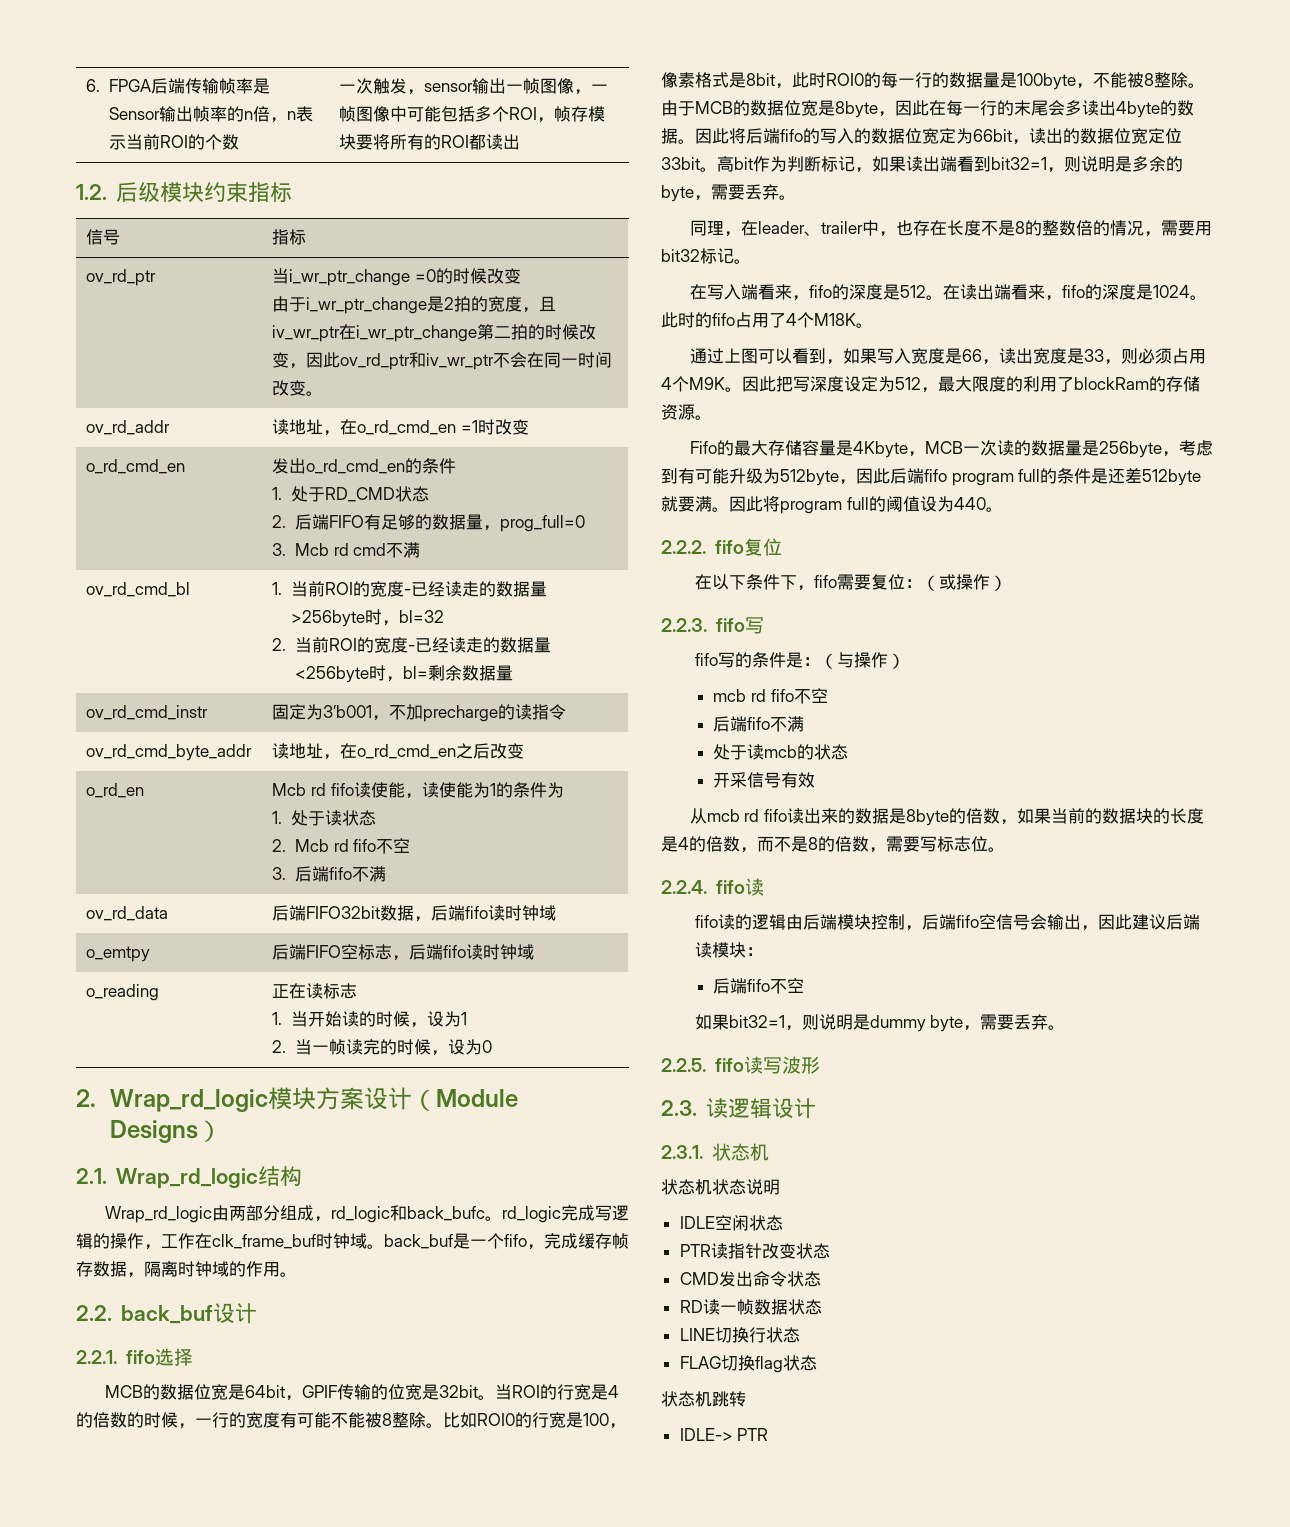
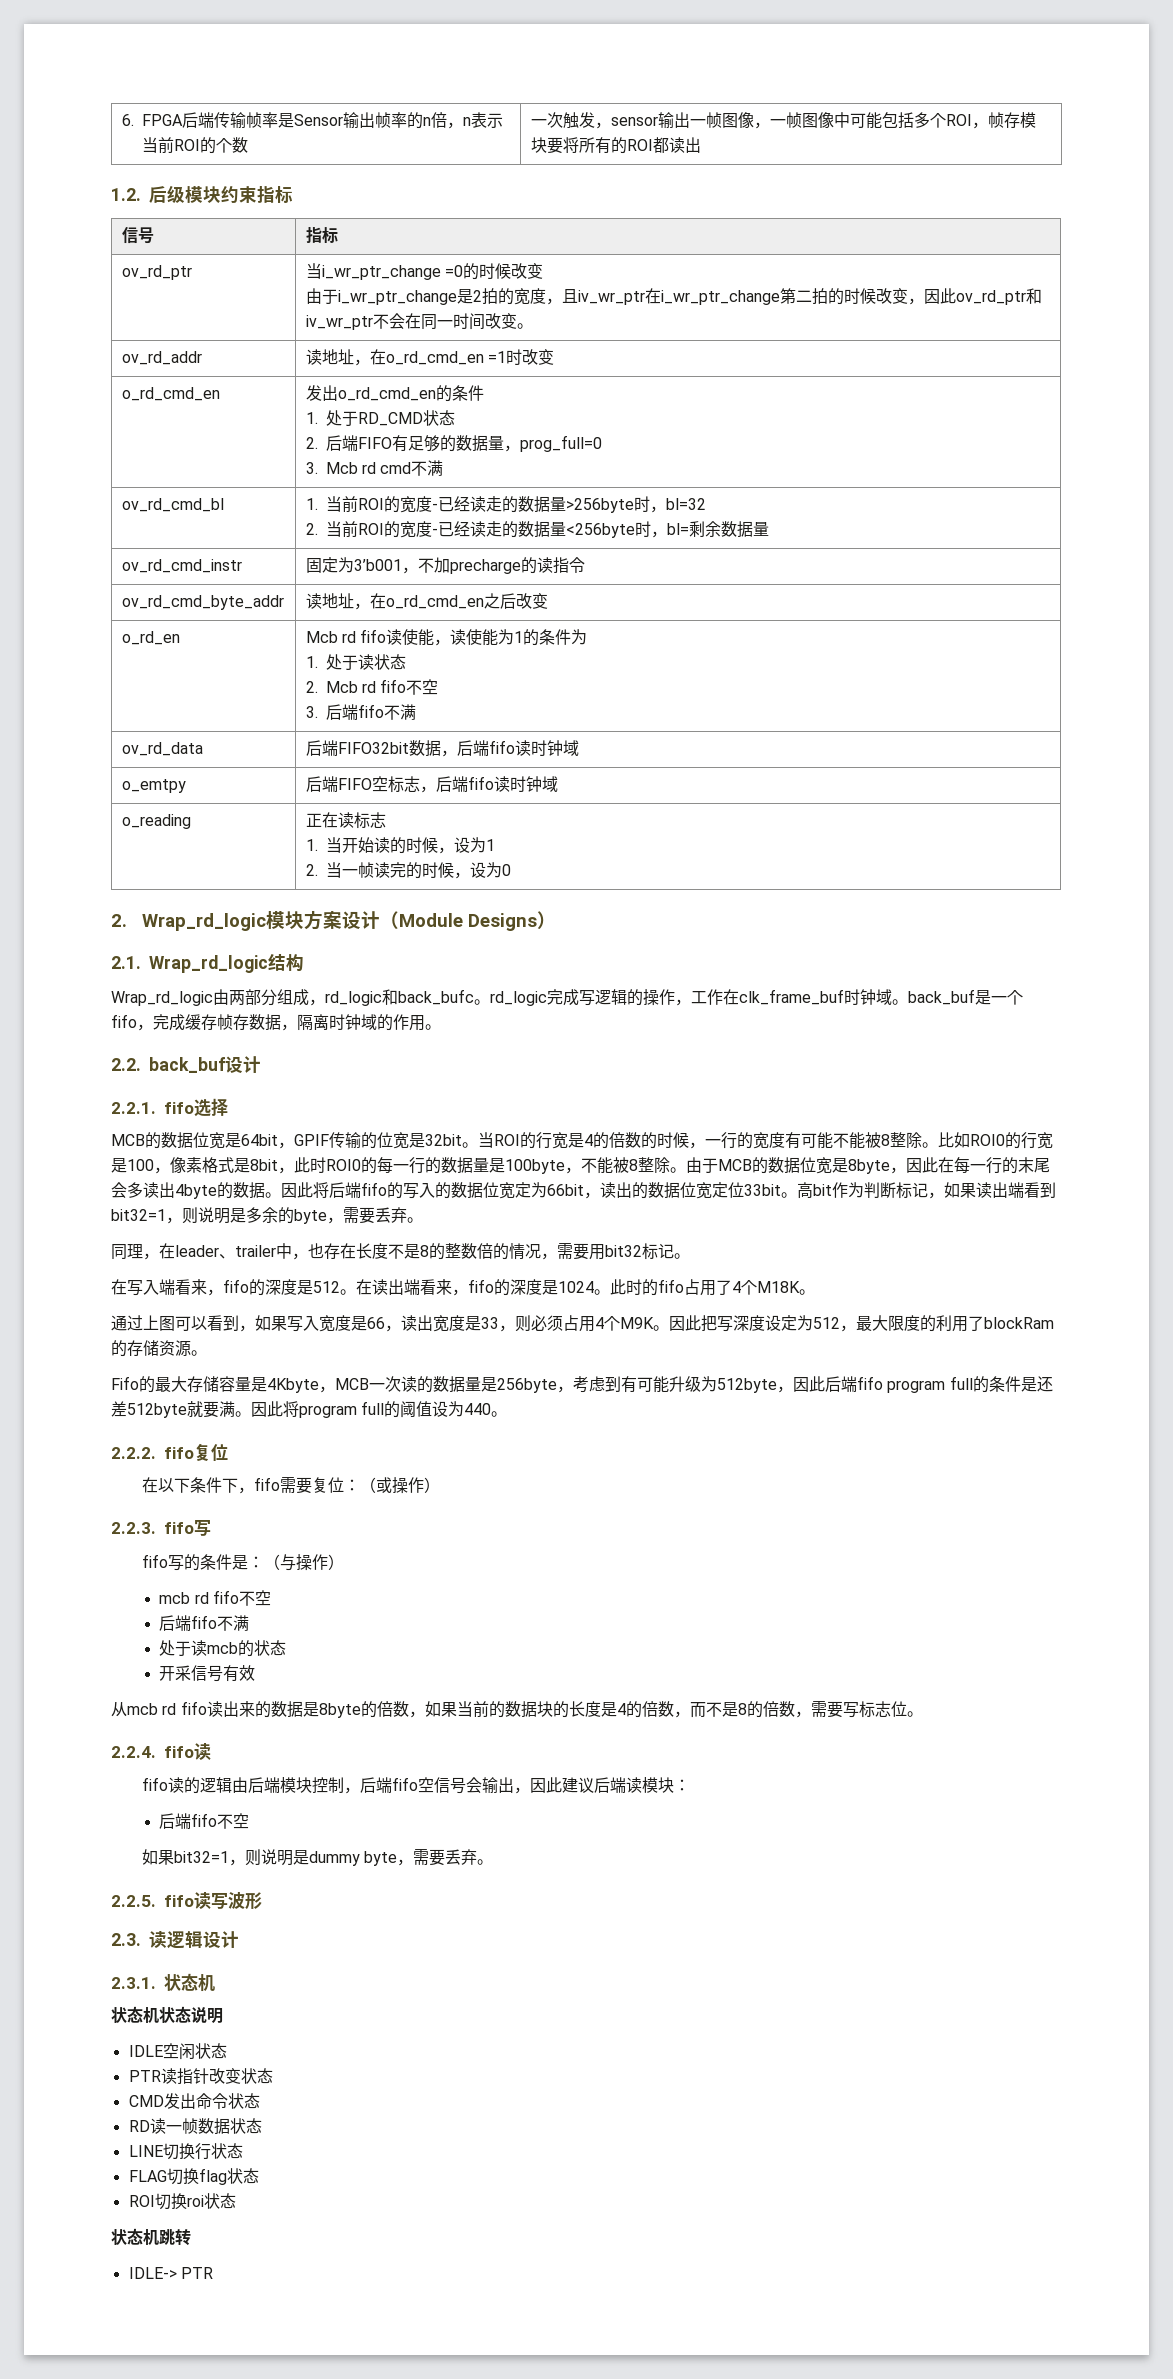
+ ROI切换roi状态

